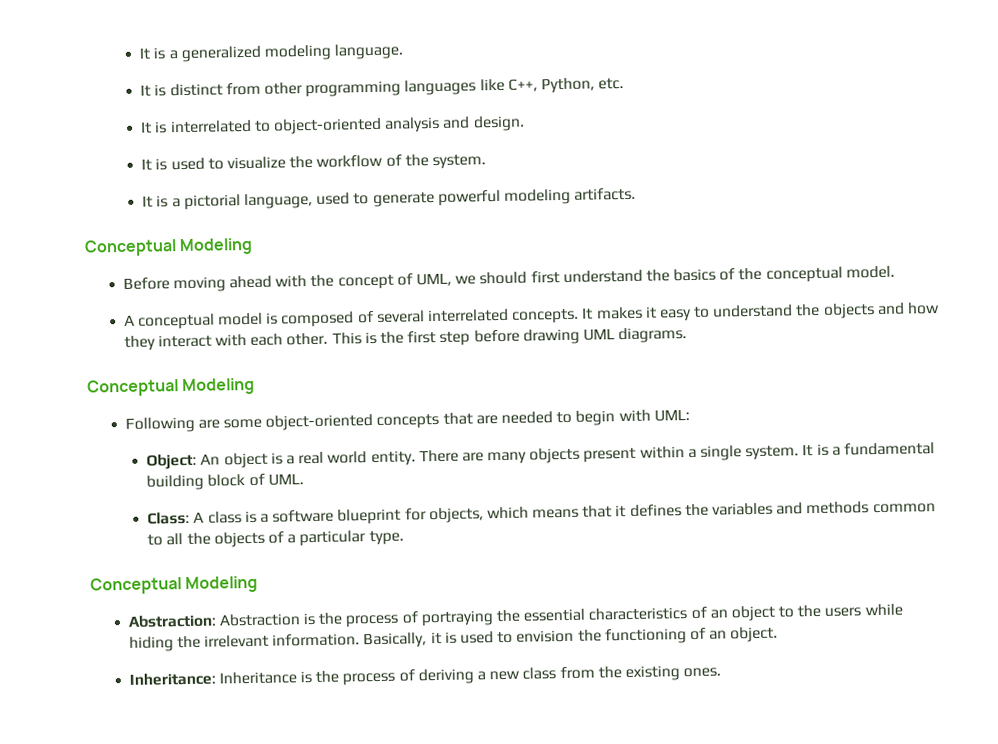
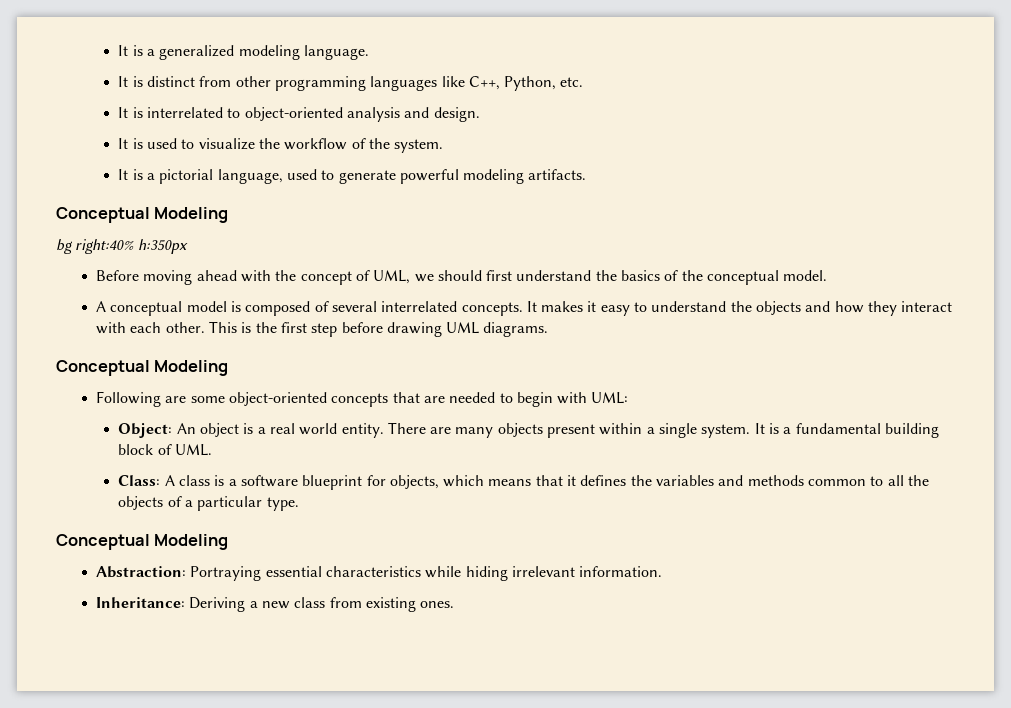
+ bg right:40% h:350px
- Abstraction: Abstraction is the process of portraying the essential characteristics of an object to the users while hiding the irrelevant information. Basically, it is used to envision the functioning of an object.
- Inheritance: Inheritance is the process of deriving a new class from the existing ones.
+ Abstraction: Portraying essential characteristics while hiding irrelevant information.
+ Inheritance: Deriving a new class from existing ones.

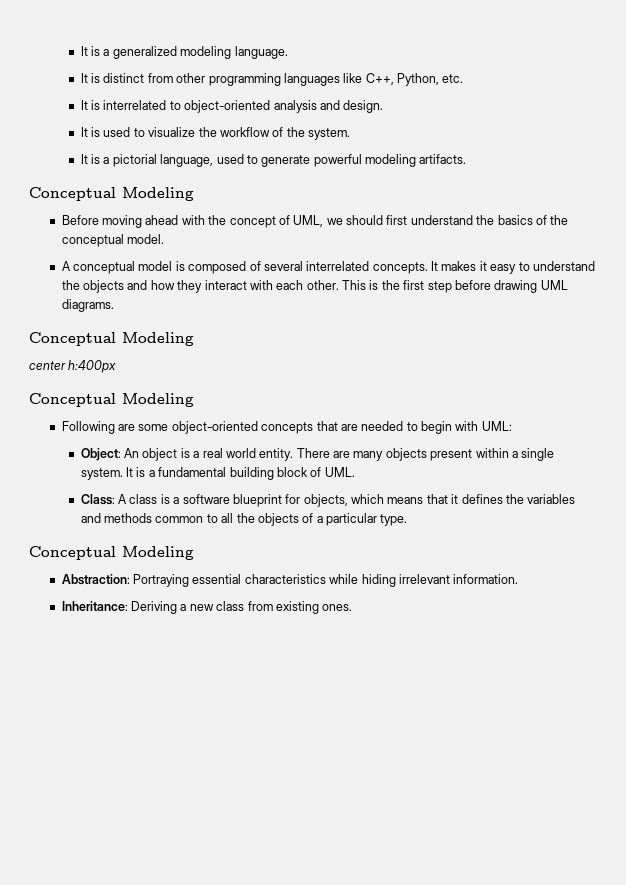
- bg right:40% h:350px
+ center h:400px
+ Conceptual Modeling

